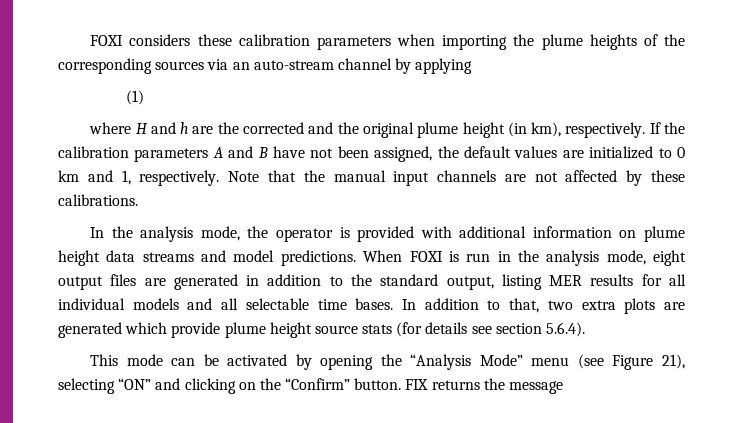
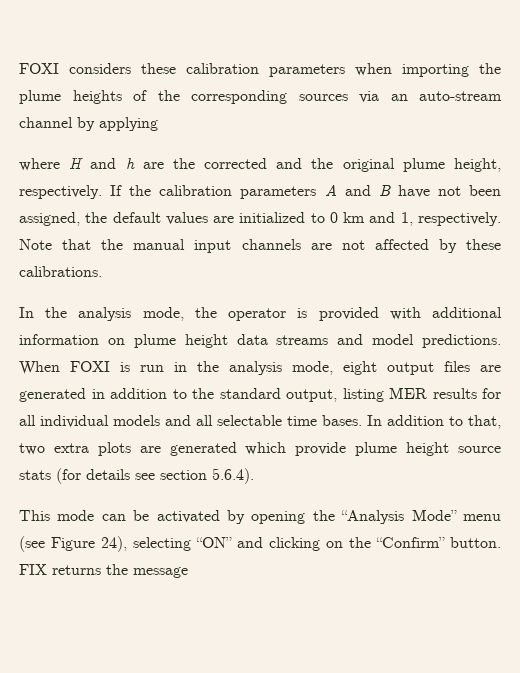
- (1)
- where H and h are the corrected and the original plume height (in km), respectively.
+ where H and h are the corrected and the original plume height, respectively.
- This mode can be activated by opening the “Analysis Mode” menu (see Figure 21), selecting “ON” and clicking on the “Confirm” button.
+ This mode can be activated by opening the “Analysis Mode” menu (see Figure 24), selecting “ON” and clicking on the “Confirm” button.

